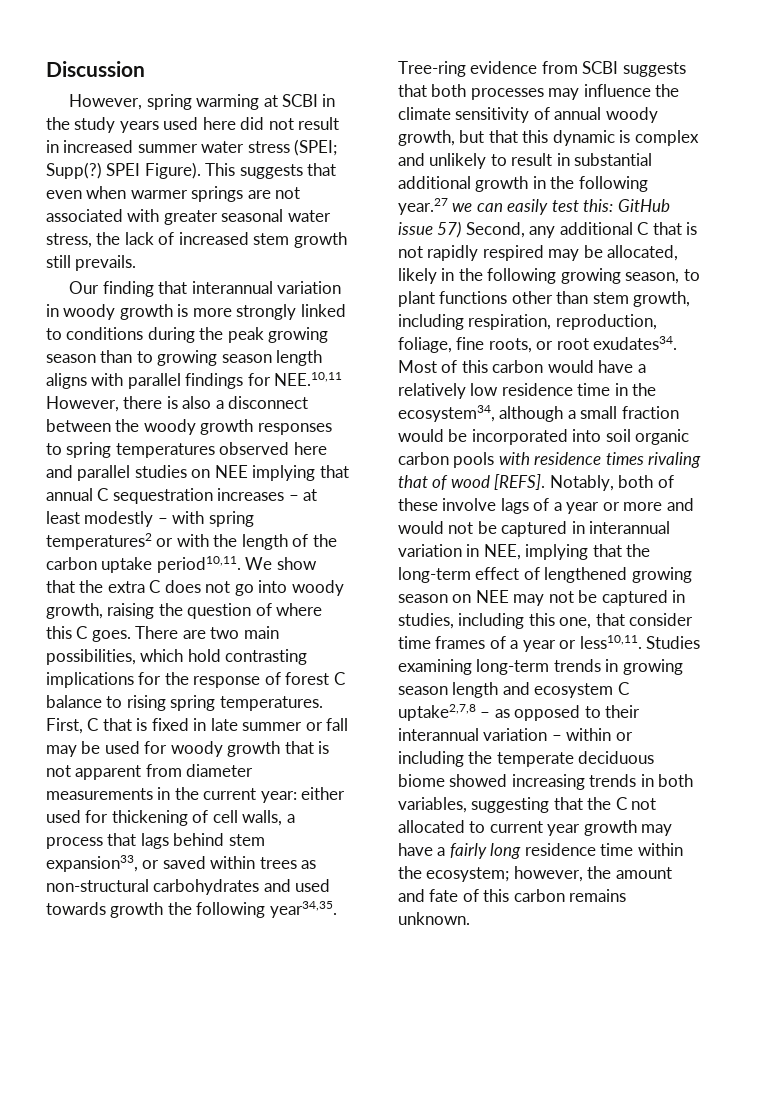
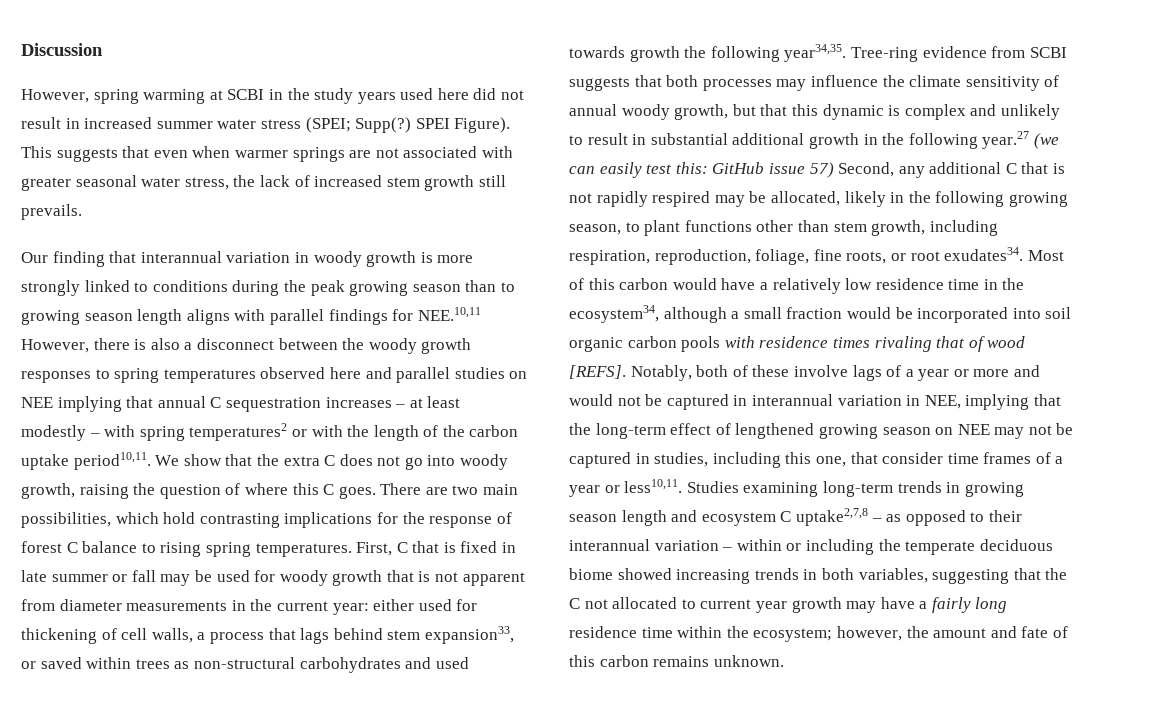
- Tree-ring evidence from SCBI suggests that both processes may influence the climate sensitivity of annual woody growth, but that this dynamic is complex and unlikely to result in substantial additional growth in the following year.27 we can easily test this:
+ Tree-ring evidence from SCBI suggests that both processes may influence the climate sensitivity of annual woody growth, but that this dynamic is complex and unlikely to result in substantial additional growth in the following year.27 (we can easily test this:

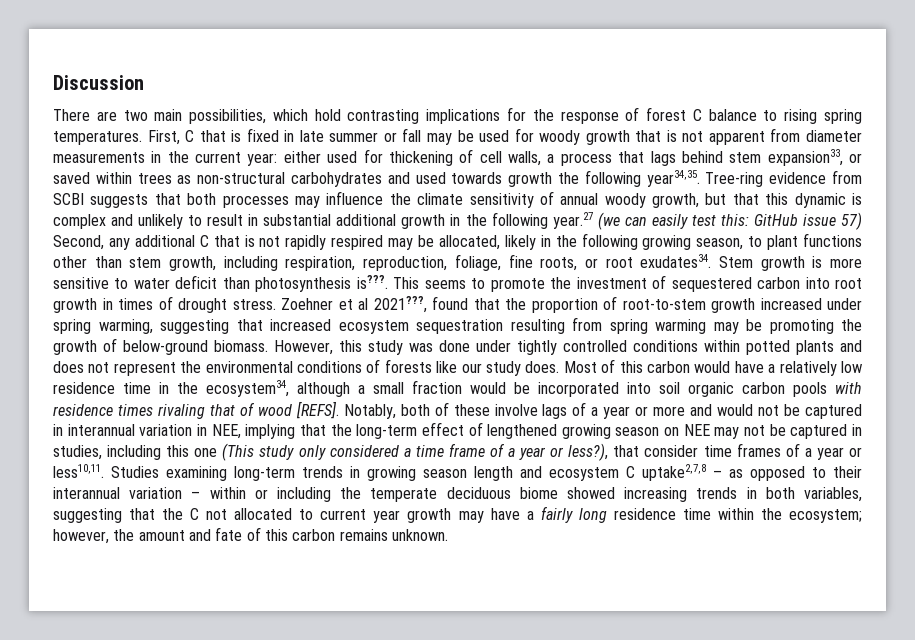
- However, spring warming at SCBI in the study years used here did not result in increased summer water stress (SPEI; Supp(?) SPEI Figure). This suggests that even when warmer springs are not associated with greater seasonal water stress, the lack of increased stem growth still prevails.
- Our finding that interannual variation in woody growth is more strongly linked to conditions during the peak growing season than to growing season length aligns with parallel findings for NEE.10,11 However, there is also a disconnect between the woody growth responses to spring temperatures observed here and parallel studies on NEE implying that annual C sequestration increases – at least modestly – with spring temperatures2 or with the length of the carbon uptake period10,11. We show that the extra C does not go into woody growth, raising the question of where this C goes.
+ Stem growth is more sensitive to water deficit than photosynthesis is???. This seems to promote the investment of sequestered carbon into root growth in times of drought stress. Zoehner et al 2021???, found that the proportion of root-to-stem growth increased under spring warming, suggesting that increased ecosystem sequestration resulting from spring warming may be promoting the growth of below-ground biomass. However, this study was done under tightly controlled conditions within potted plants and does not represent the environmental conditions of forests like our study does.
- Notably, both of these involve lags of a year or more and would not be captured in interannual variation in NEE, implying that the long-term effect of lengthened growing season on NEE may not be captured in studies, including this one, that consider time frames of a year or less10,11.
+ Notably, both of these involve lags of a year or more and would not be captured in interannual variation in NEE, implying that the long-term effect of lengthened growing season on NEE may not be captured in studies, including this one (This study only considered a time frame of a year or less?), that consider time frames of a year or less10,11.

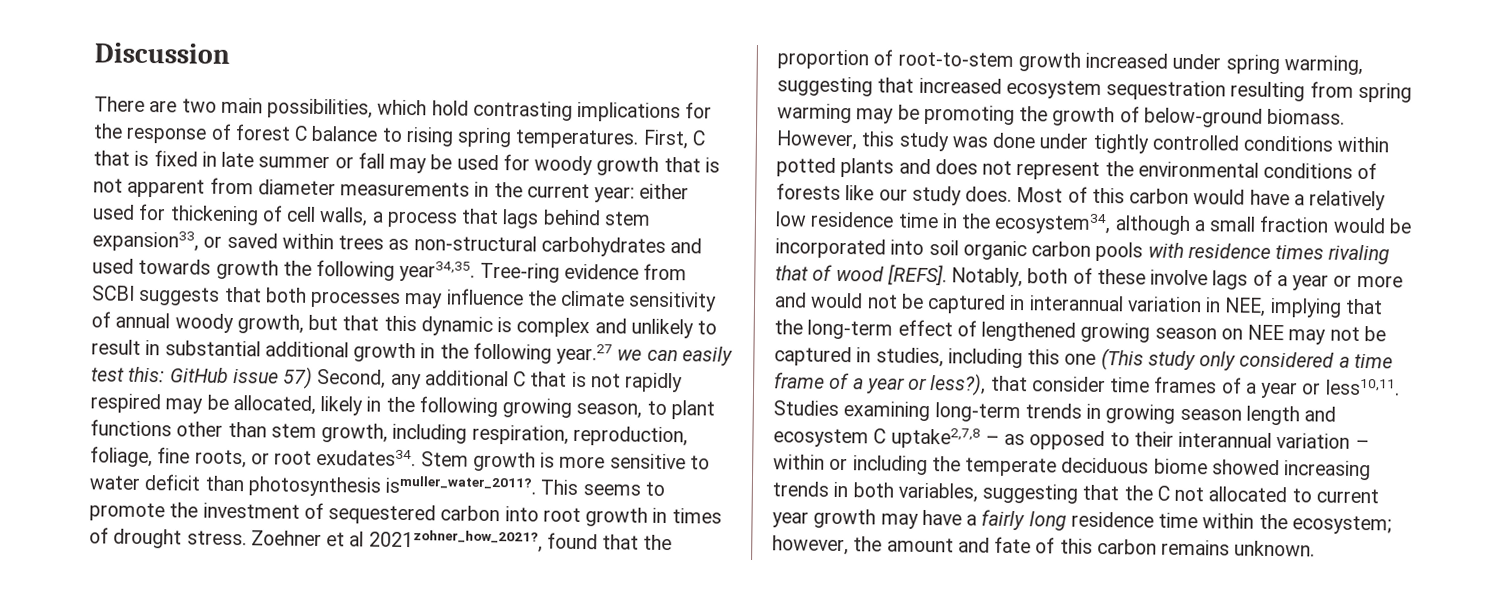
- Tree-ring evidence from SCBI suggests that both processes may influence the climate sensitivity of annual woody growth, but that this dynamic is complex and unlikely to result in substantial additional growth in the following year.27 (we can easily test this:
+ Tree-ring evidence from SCBI suggests that both processes may influence the climate sensitivity of annual woody growth, but that this dynamic is complex and unlikely to result in substantial additional growth in the following year.27 we can easily test this:
- Stem growth is more sensitive to water deficit than photosynthesis is???.
+ Stem growth is more sensitive to water deficit than photosynthesis ismuller_water_2011?.
- Zoehner et al 2021???, found that the proportion of root-to-stem growth increased under spring warming, suggesting that increased ecosystem sequestration resulting from spring warming may be promoting the growth of below-ground biomass.
+ Zoehner et al 2021zohner_how_2021?, found that the proportion of root-to-stem growth increased under spring warming, suggesting that increased ecosystem sequestration resulting from spring warming may be promoting the growth of below-ground biomass.

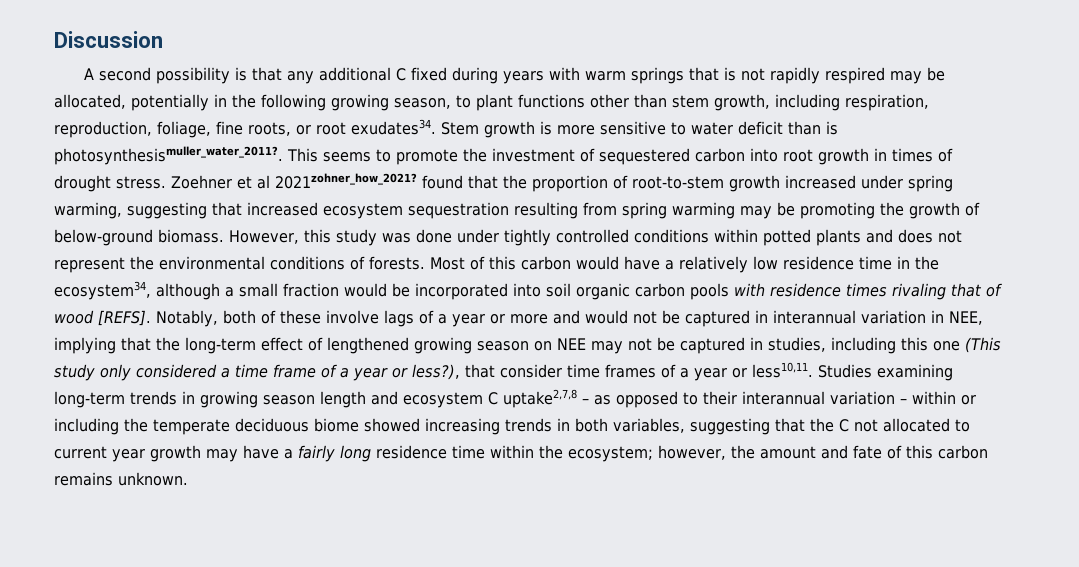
- There are two main possibilities, which hold contrasting implications for the response of forest C balance to rising spring temperatures. First, C that is fixed in late summer or fall may be used for woody growth that is not apparent from diameter measurements in the current year: either used for thickening of cell walls, a process that lags behind stem expansion33, or saved within trees as non-structural carbohydrates and used towards growth the following year34,35. Tree-ring evidence from SCBI suggests that both processes may influence the climate sensitivity of annual woody growth, but that this dynamic is complex and unlikely to result in substantial additional growth in the following year.27 we can easily test this: GitHub issue 57) Second, any additional C that is not rapidly respired may be allocated, likely in the following growing season, to plant functions other than stem growth, including respiration, reproduction, foliage, fine roots, or root exudates34.
+ A second possibility is that any additional C fixed during years with warm springs that is not rapidly respired may be allocated, potentially in the following growing season, to plant functions other than stem growth, including respiration, reproduction, foliage, fine roots, or root exudates34.
- Stem growth is more sensitive to water deficit than photosynthesis ismuller_water_2011?.
+ Stem growth is more sensitive to water deficit than is photosynthesismuller_water_2011?.
- Zoehner et al 2021zohner_how_2021?, found that the proportion of root-to-stem growth increased under spring warming, suggesting that increased ecosystem sequestration resulting from spring warming may be promoting the growth of below-ground biomass.
+ Zoehner et al 2021zohner_how_2021? found that the proportion of root-to-stem growth increased under spring warming, suggesting that increased ecosystem sequestration resulting from spring warming may be promoting the growth of below-ground biomass.
- However, this study was done under tightly controlled conditions within potted plants and does not represent the environmental conditions of forests like our study does.
+ However, this study was done under tightly controlled conditions within potted plants and does not represent the environmental conditions of forests.

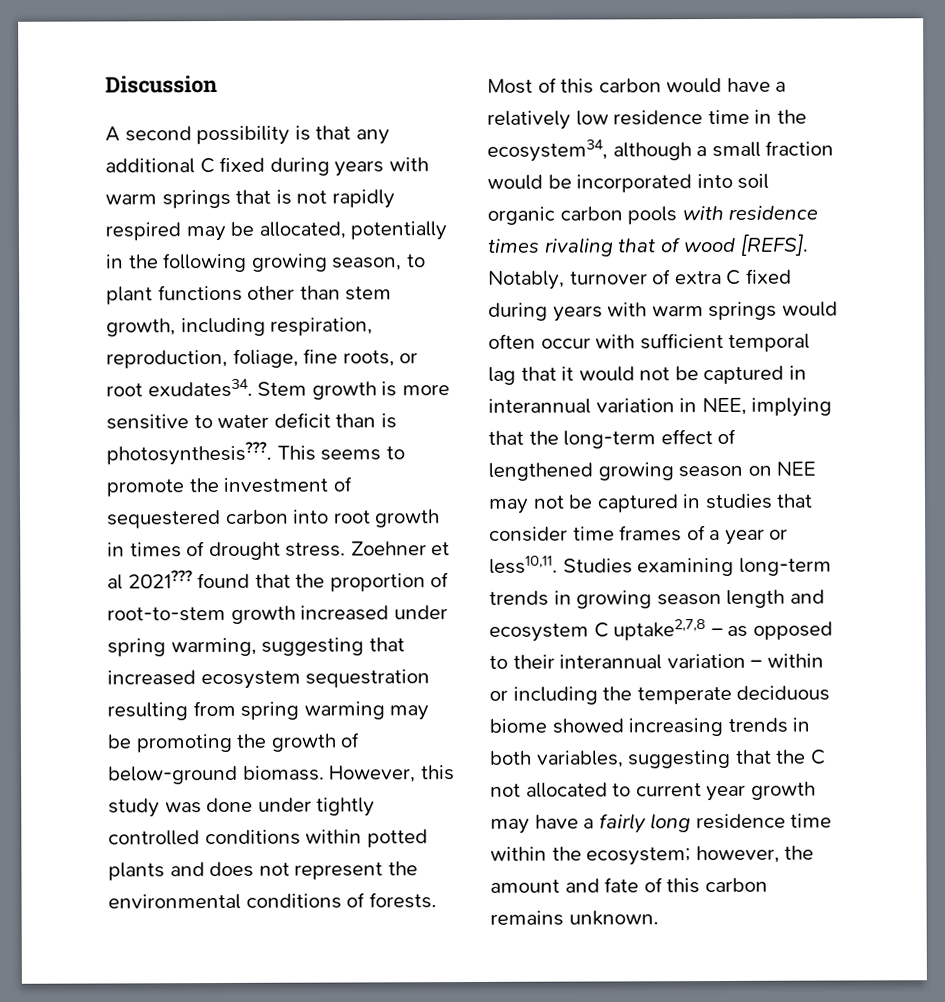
- Stem growth is more sensitive to water deficit than is photosynthesismuller_water_2011?.
+ Stem growth is more sensitive to water deficit than is photosynthesis???.
- Zoehner et al 2021zohner_how_2021? found that the proportion of root-to-stem growth increased under spring warming, suggesting that increased ecosystem sequestration resulting from spring warming may be promoting the growth of below-ground biomass.
+ Zoehner et al 2021??? found that the proportion of root-to-stem growth increased under spring warming, suggesting that increased ecosystem sequestration resulting from spring warming may be promoting the growth of below-ground biomass.
- Notably, both of these involve lags of a year or more and would not be captured in interannual variation in NEE, implying that the long-term effect of lengthened growing season on NEE may not be captured in studies, including this one (This study only considered a time frame of a year or less?), that consider time frames of a year or less10,11.
+ Notably, turnover of extra C fixed during years with warm springs would often occur with sufficient temporal lag that it would not be captured in interannual variation in NEE, implying that the long-term effect of lengthened growing season on NEE may not be captured in studies that consider time frames of a year or less10,11.

